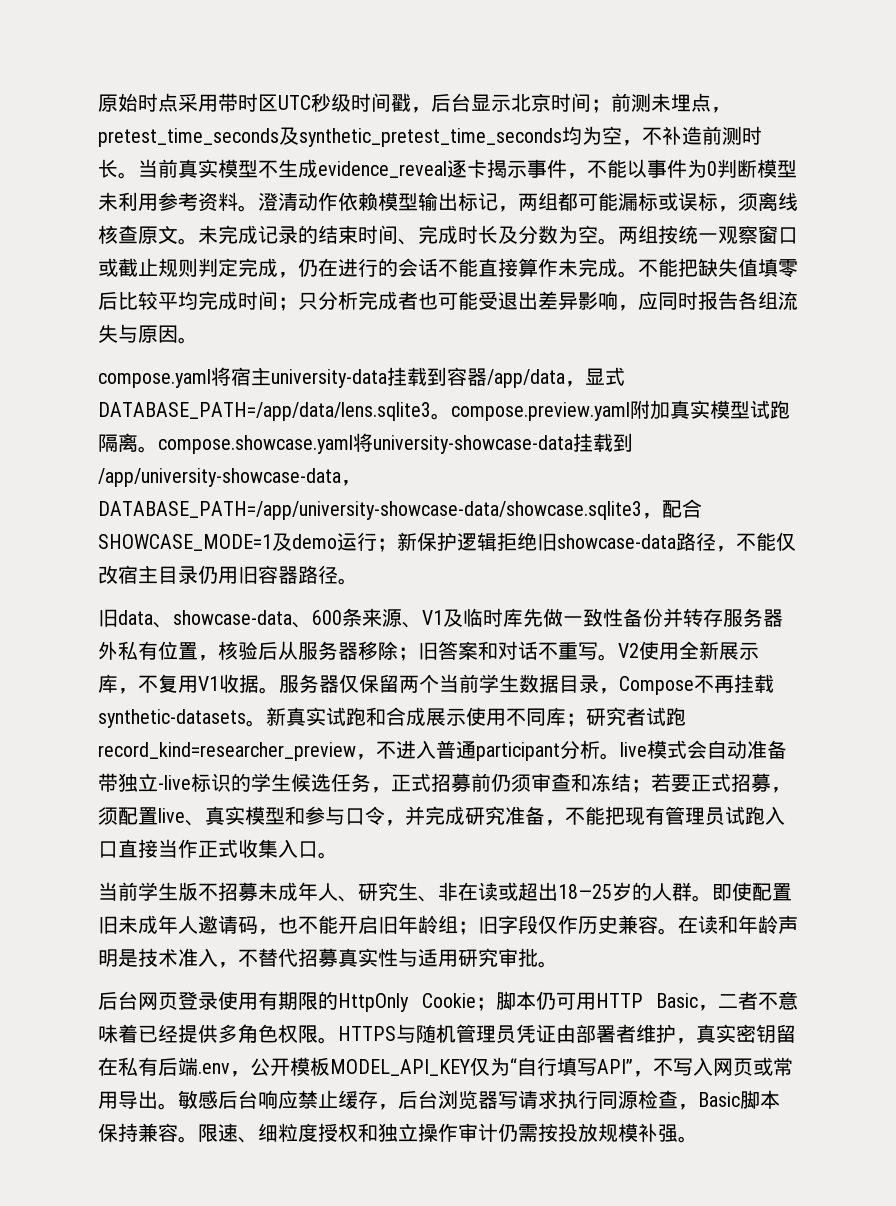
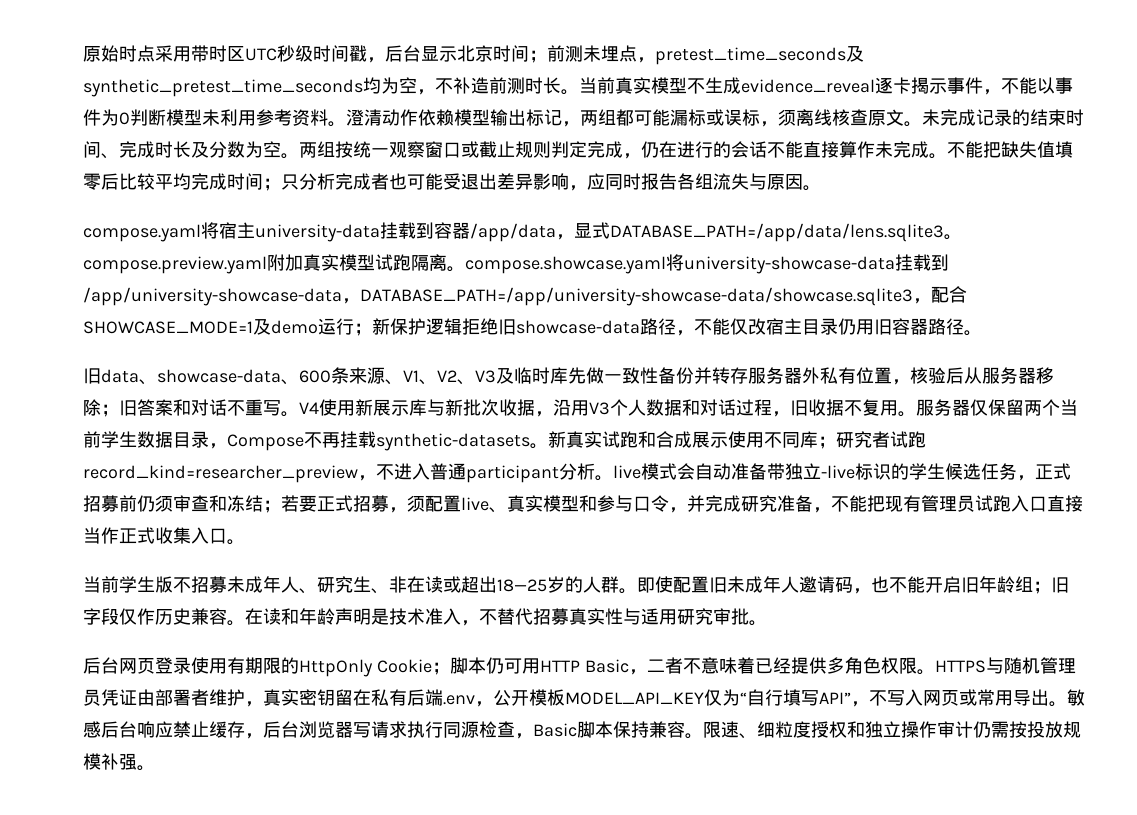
- 旧data、showcase-data、600条来源、V1及临时库先做一致性备份并转存服务器外私有位置，核验后从服务器移除；旧答案和对话不重写。
+ 旧data、showcase-data、600条来源、V1、V2、V3及临时库先做一致性备份并转存服务器外私有位置，核验后从服务器移除；旧答案和对话不重写。
- V2使用全新展示库，不复用V1收据。
+ V4使用新展示库与新批次收据，沿用V3个人数据和对话过程，旧收据不复用。

